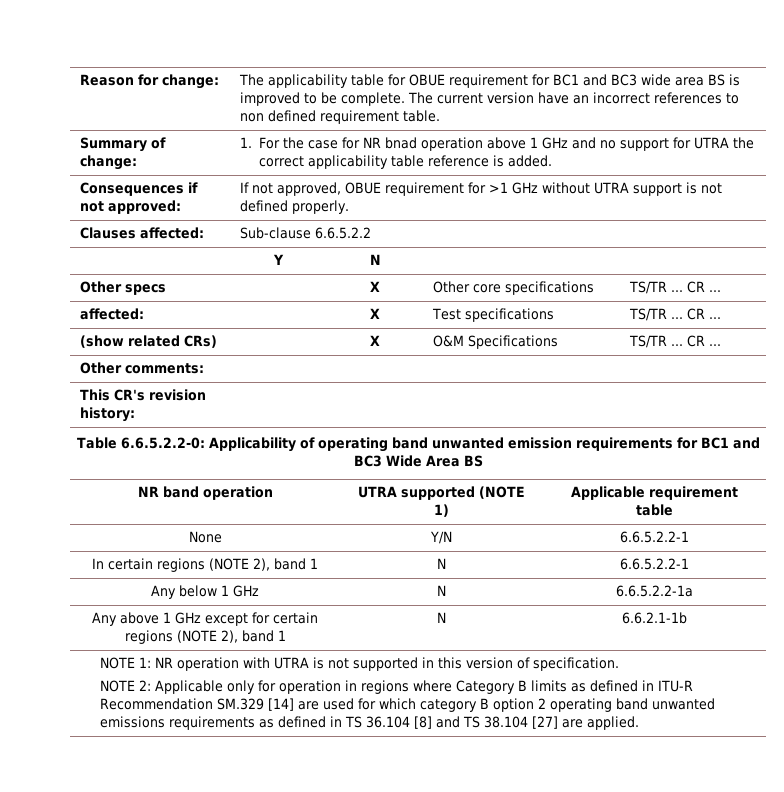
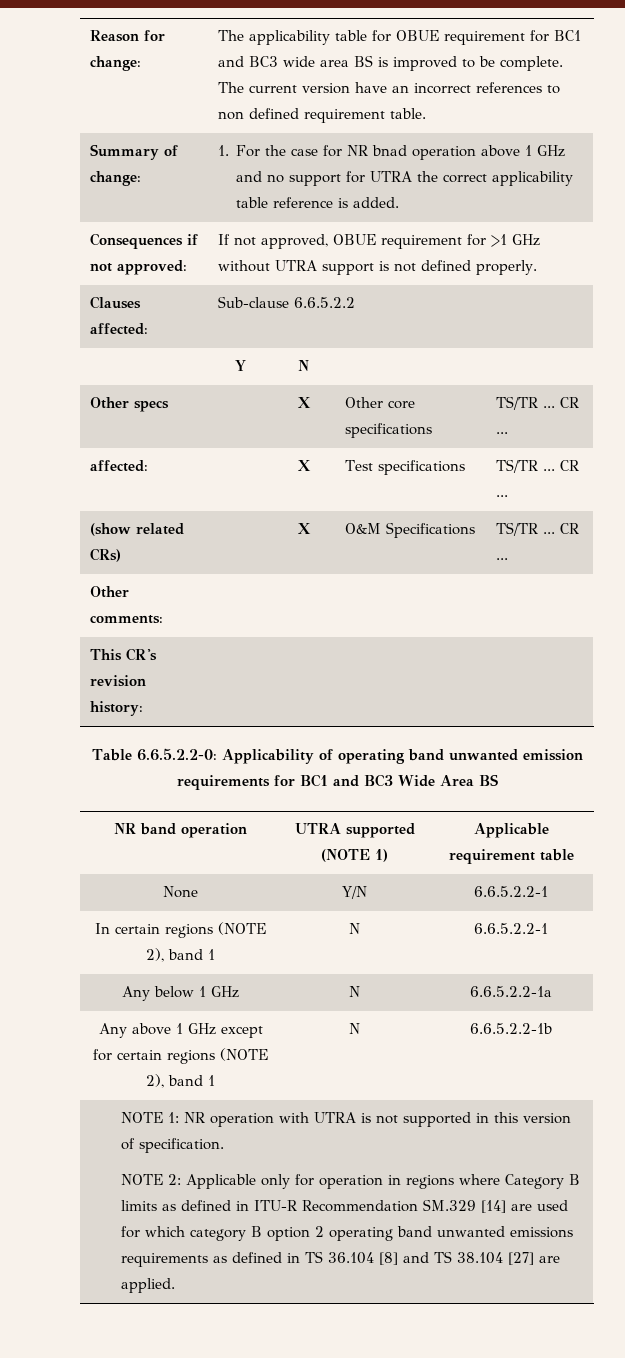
- Any above 1 GHz except for certain regions (NOTE 2), band 1 | N | 6.6.2.1-1b
+ Any above 1 GHz except for certain regions (NOTE 2), band 1 | N | 6.6.5.2.2-1b

